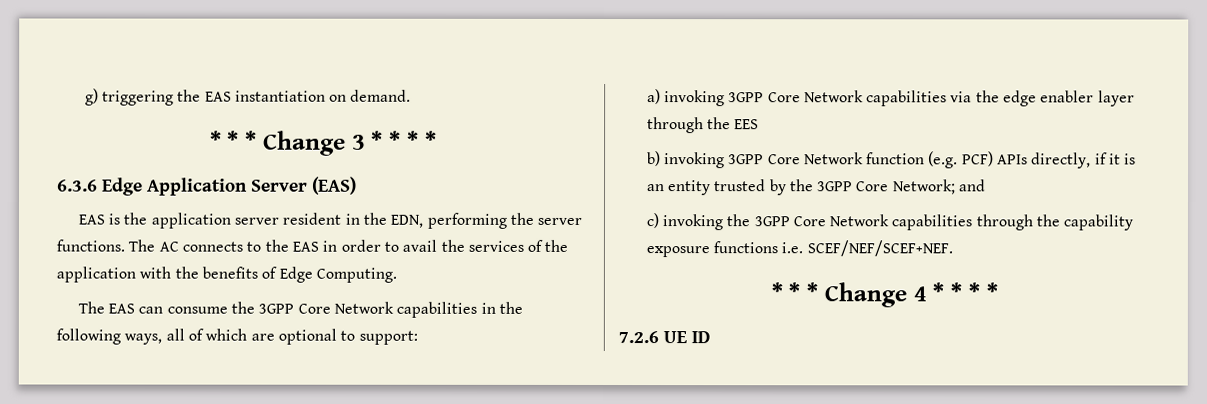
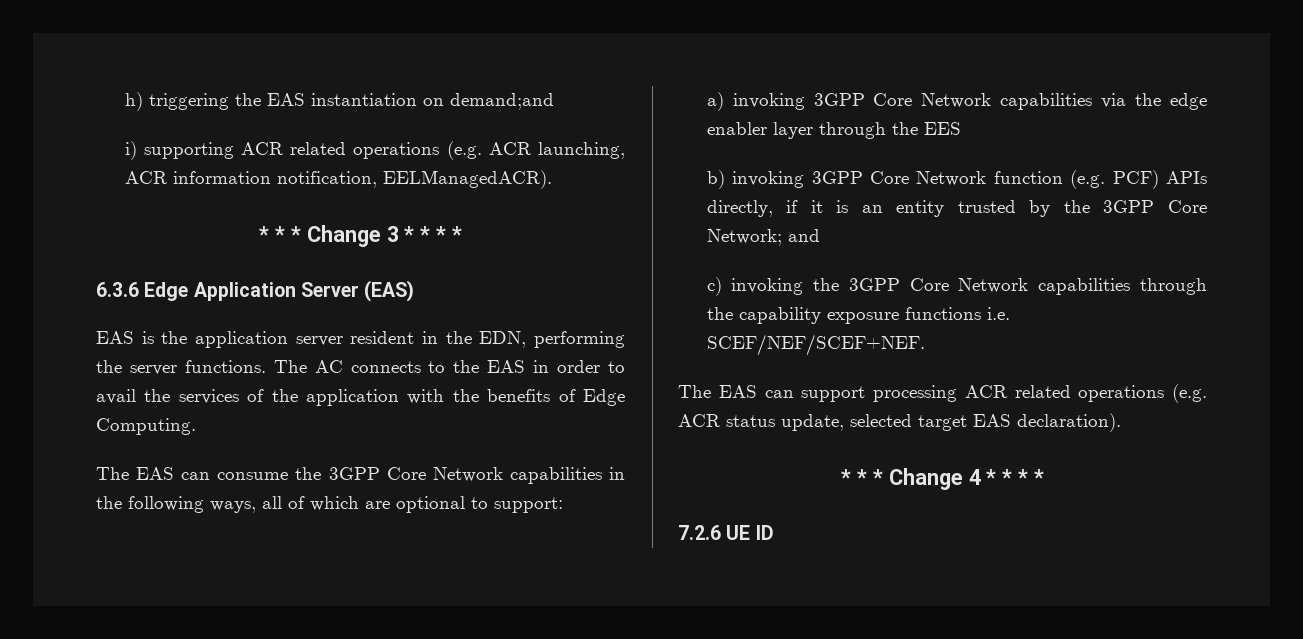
- g) triggering the EAS instantiation on demand.
+ h) triggering the EAS instantiation on demand;and
+ i) supporting ACR related operations (e.g. ACR launching, ACR information notification, EELManagedACR).
+ The EAS can support processing ACR related operations (e.g. ACR status update, selected target EAS declaration).

